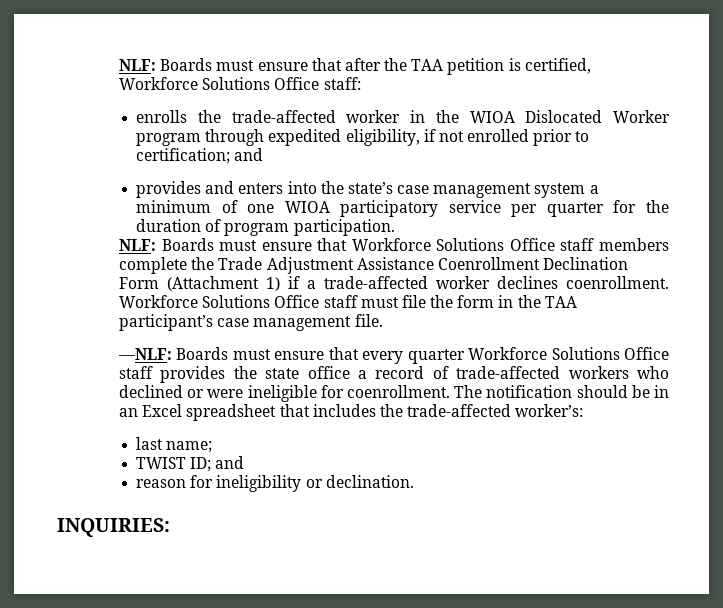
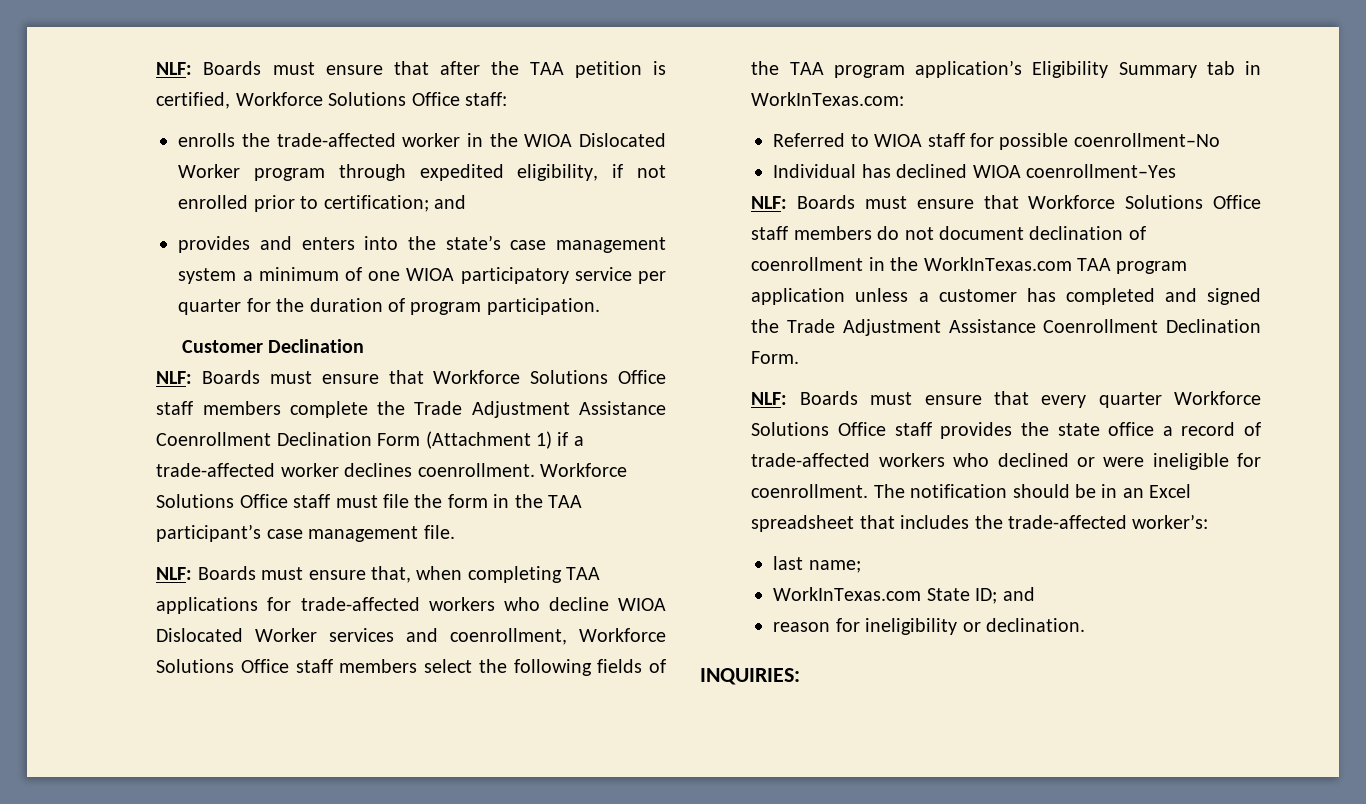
+ Customer Declination
- ––NLF: Boards must ensure that every quarter Workforce Solutions Office staff provides the state office a record of trade-affected workers who declined or were ineligible for coenrollment.
+ NLF: Boards must ensure that, when completing TAA applications for trade-affected workers who decline WIOA Dislocated Worker services and coenrollment, Workforce Solutions Office staff members select the following fields of the TAA program application’s Eligibility Summary tab in WorkInTexas.com:
+ Referred to WIOA staff for possible coenrollment–No
+ Individual has declined WIOA coenrollment–Yes
+ NLF: Boards must ensure that Workforce Solutions Office staff members do not document declination of coenrollment in the WorkInTexas.com TAA program application unless a customer has completed and signed the Trade Adjustment Assistance Coenrollment Declination Form.
+ NLF: Boards must ensure that every quarter Workforce Solutions Office staff provides the state office a record of trade-affected workers who declined or were ineligible for coenrollment.
- TWIST ID; and
+ WorkInTexas.com State ID; and

